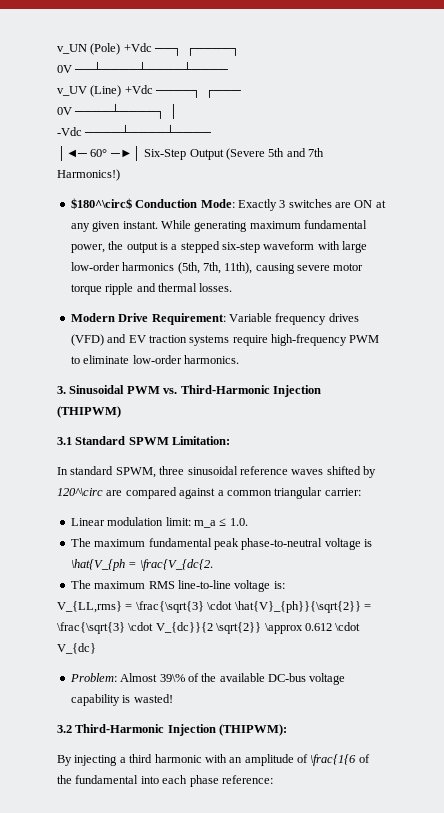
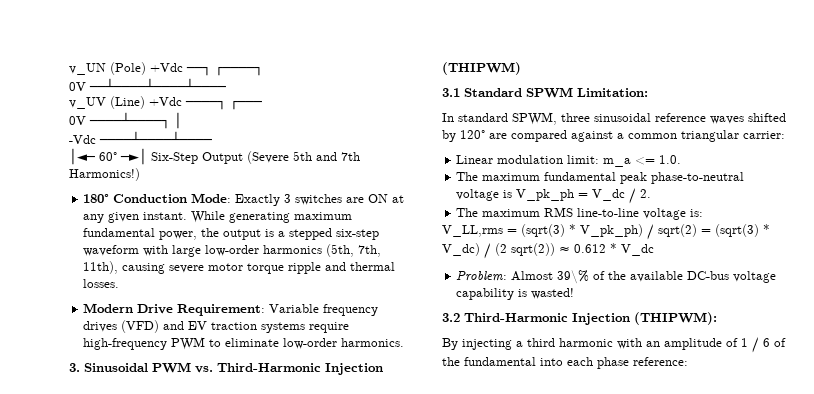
- $180^\circ$ Conduction Mode: Exactly 3 switches are ON at any given instant.
+ 180° Conduction Mode: Exactly 3 switches are ON at any given instant.
- In standard SPWM, three sinusoidal reference waves shifted by 120^\circ are compared against a common triangular carrier:
+ In standard SPWM, three sinusoidal reference waves shifted by 120° are compared against a common triangular carrier:
- Linear modulation limit: m_a ≤ 1.0.
+ Linear modulation limit: m_a <= 1.0.
- The maximum fundamental peak phase-to-neutral voltage is \hat{V_{ph = \frac{V_{dc{2.
+ The maximum fundamental peak phase-to-neutral voltage is V_pk_ph = V_dc / 2.
- V_{LL,rms} = \frac{\sqrt{3} \cdot \hat{V}_{ph}}{\sqrt{2}} = \frac{\sqrt{3} \cdot V_{dc}}{2 \sqrt{2}} \approx 0.612 \cdot V_{dc}
+ V_LL,rms = (sqrt(3) * V_pk_ph) / sqrt(2) = (sqrt(3) * V_dc) / (2 sqrt(2)) ≈ 0.612 * V_dc
- By injecting a third harmonic with an amplitude of \frac{1{6 of the fundamental into each phase reference:
+ By injecting a third harmonic with an amplitude of 1 / 6 of the fundamental into each phase reference:

